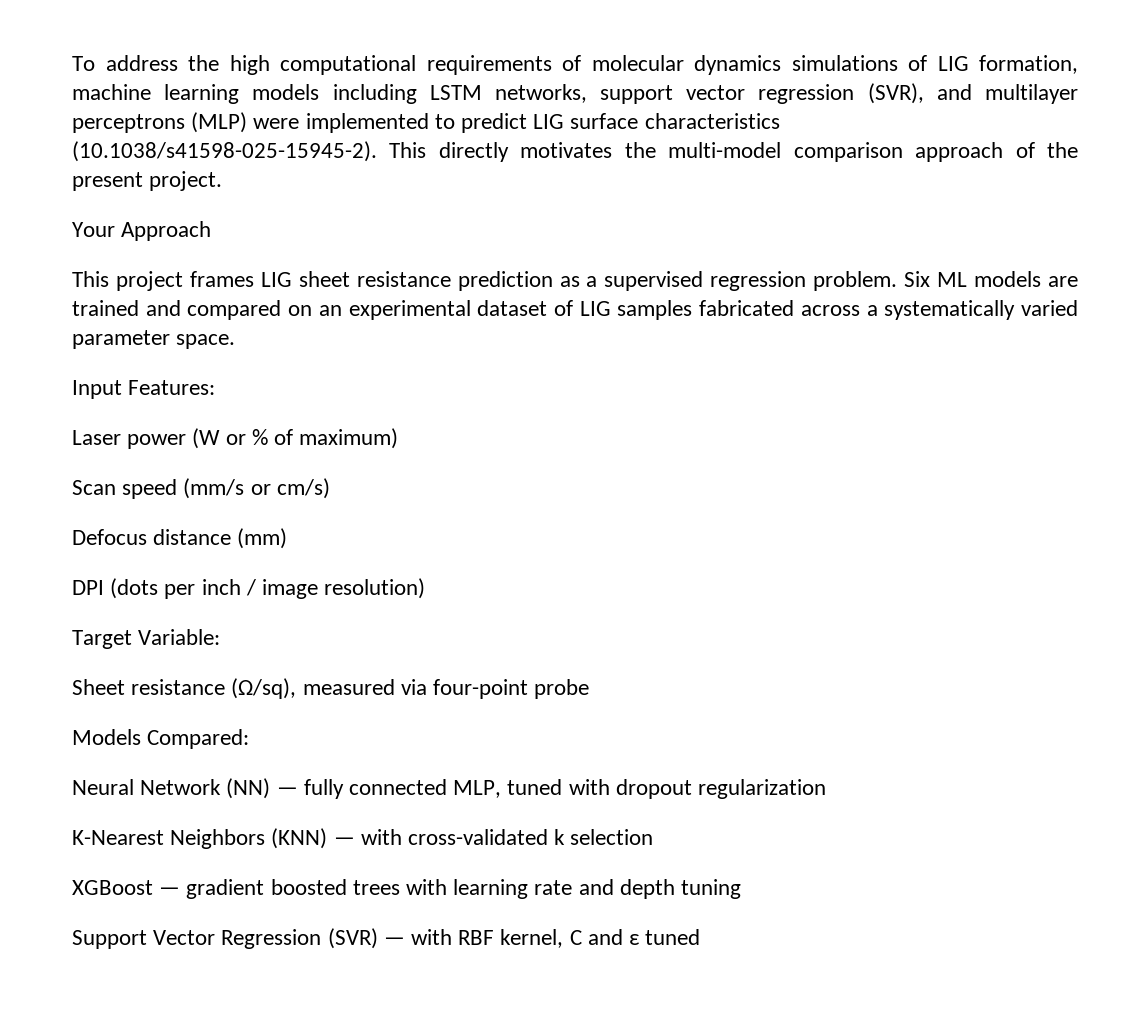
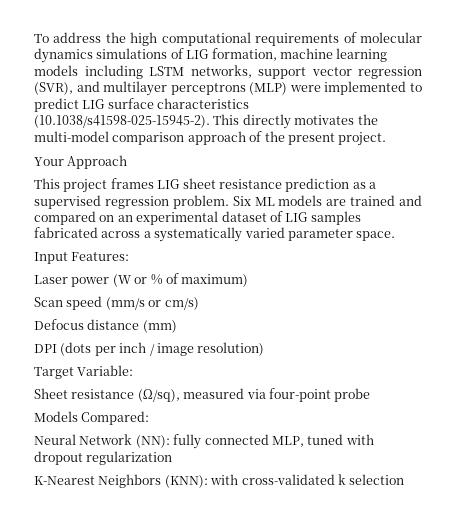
- Neural Network (NN) — fully connected MLP, tuned with dropout regularization
+ Neural Network (NN): fully connected MLP, tuned with dropout regularization
- K-Nearest Neighbors (KNN) — with cross-validated k selection
+ K-Nearest Neighbors (KNN): with cross-validated k selection
- XGBoost — gradient boosted trees with learning rate and depth tuning
- Support Vector Regression (SVR) — with RBF kernel, C and ε tuned

